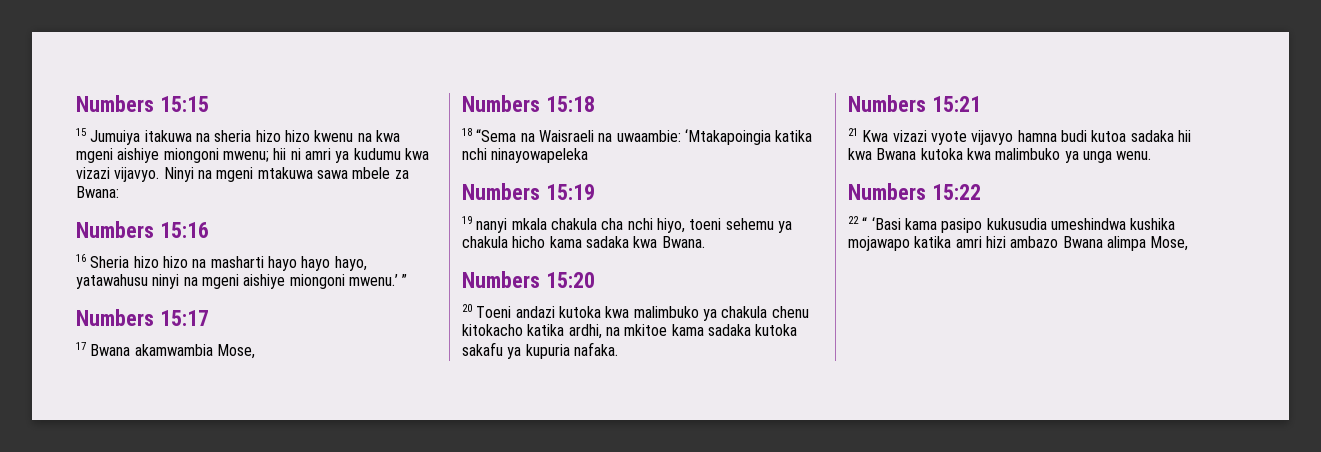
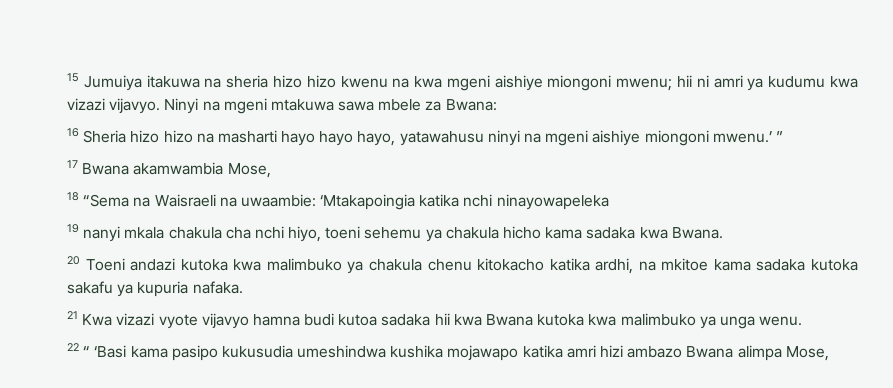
- Numbers 15:15
- Numbers 15:16
- Numbers 15:17
- Numbers 15:18
- Numbers 15:19
- Numbers 15:20
- Numbers 15:21
- Numbers 15:22

